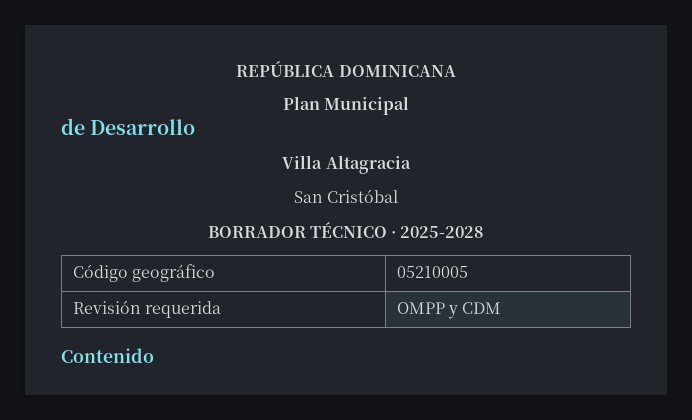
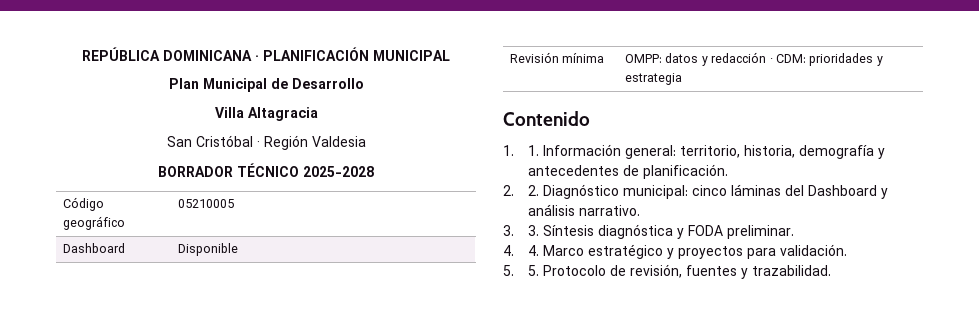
- REPÚBLICA DOMINICANA
+ REPÚBLICA DOMINICANA · PLANIFICACIÓN MUNICIPAL
- Plan Municipal
- de Desarrollo
+ Plan Municipal de Desarrollo
- San Cristóbal
+ San Cristóbal · Región Valdesia
- BORRADOR TÉCNICO · 2025-2028
+ BORRADOR TÉCNICO 2025-2028
+ Dashboard | Disponible
- Revisión requerida | OMPP y CDM
+ Revisión mínima | OMPP: datos y redacción · CDM: prioridades y estrategia
  Contenido
+ 1. 1. Información general: territorio, historia, demografía y antecedentes de planificación.
+ 2. 2. Diagnóstico municipal: cinco láminas del Dashboard y análisis narrativo.
+ 3. 3. Síntesis diagnóstica y FODA preliminar.
+ 4. 4. Marco estratégico y proyectos para validación.
+ 5. 5. Protocolo de revisión, fuentes y trazabilidad.

